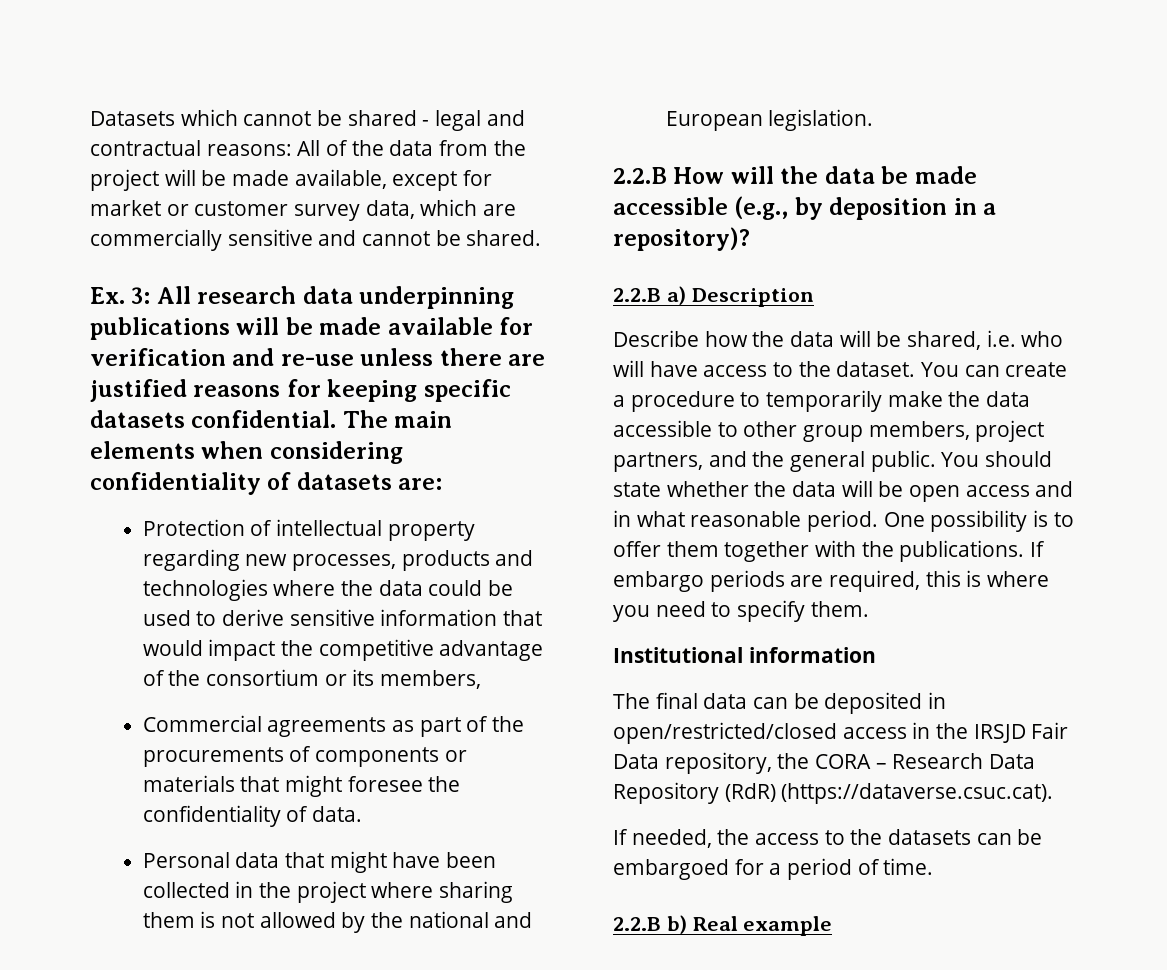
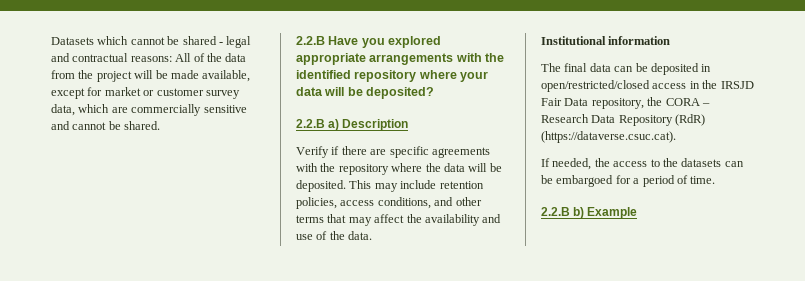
- Ex. 3: All research data underpinning publications will be made available for verification and re-use unless there are justified reasons for keeping specific datasets confidential. The main elements when considering confidentiality of datasets are:
- Protection of intellectual property regarding new processes, products and technologies where the data could be used to derive sensitive information that would impact the competitive advantage of the consortium or its members,
- Commercial agreements as part of the procurements of components or materials that might foresee the confidentiality of data.
- Personal data that might have been collected in the project where sharing them is not allowed by the national and European legislation.
- 2.2.B How will the data be made accessible (e.g., by deposition in a repository)?
+ 2.2.B Have you explored appropriate arrangements with the identified repository where your data will be deposited?
  2.2.B a) Description
- Describe how the data will be shared, i.e. who will have access to the dataset. You can create a procedure to temporarily make the data accessible to other group members, project partners, and the general public. You should state whether the data will be open access and in what reasonable period. One possibility is to offer them together with the publications. If embargo periods are required, this is where you need to specify them.
+ Verify if there are specific agreements with the repository where the data will be deposited. This may include retention policies, access conditions, and other terms that may affect the availability and use of the data.
- 2.2.B b) Real example
+ 2.2.B b) Example

